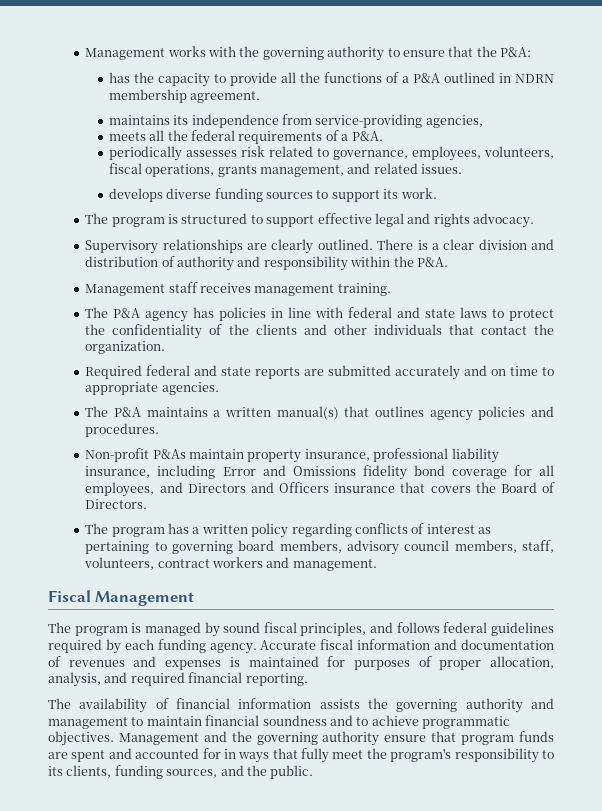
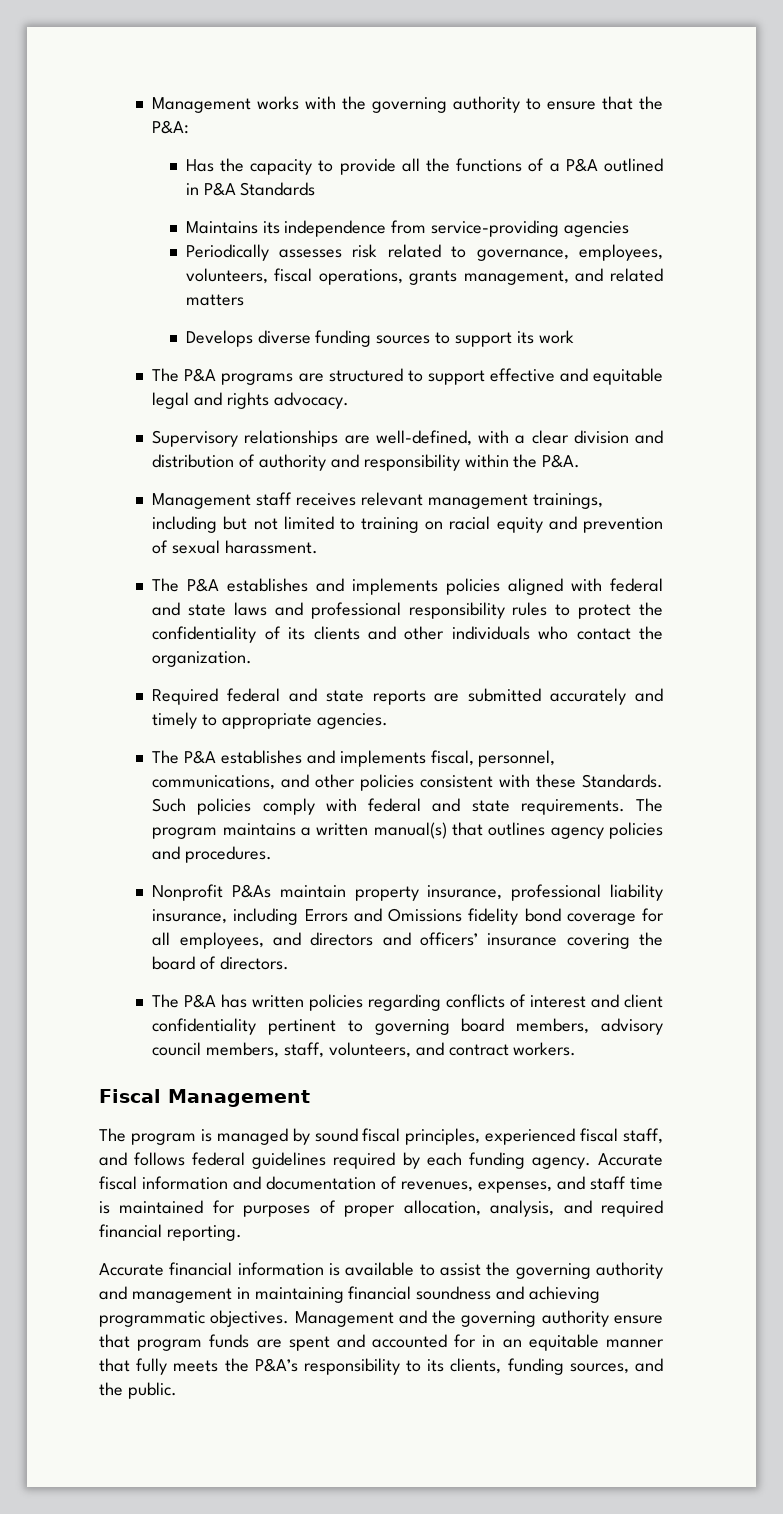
- has the capacity to provide all the functions of a P&A outlined in NDRN membership agreement.
- maintains its independence from service-providing agencies,
- meets all the federal requirements of a P&A.
- periodically assesses risk related to governance, employees, volunteers, fiscal operations, grants management, and related issues.
- develops diverse funding sources to support its work.
- The program is structured to support effective legal and rights advocacy.
+ Has the capacity to provide all the functions of a P&A outlined in P&A Standards
+ Maintains its independence from service-providing agencies
+ Periodically assesses risk related to governance, employees, volunteers, fiscal operations, grants management, and related matters
+ Develops diverse funding sources to support its work
+ The P&A programs are structured to support effective and equitable legal and rights advocacy.
- Supervisory relationships are clearly outlined. There is a clear division and distribution of authority and responsibility within the P&A.
+ Supervisory relationships are well-defined, with a clear division and distribution of authority and responsibility within the P&A.
- Management staff receives management training.
- The P&A agency has policies in line with federal and state laws to protect the confidentiality of the clients and other individuals that contact the organization.
+ Management staff receives relevant management trainings, including but not limited to training on racial equity and prevention of sexual harassment.
+ The P&A establishes and implements policies aligned with federal and state laws and professional responsibility rules to protect the confidentiality of its clients and other individuals who contact the organization.
- Required federal and state reports are submitted accurately and on time to appropriate agencies.
+ Required federal and state reports are submitted accurately and timely to appropriate agencies.
- The P&A maintains a written manual(s) that outlines agency policies and procedures.
+ The P&A establishes and implements fiscal, personnel, communications, and other policies consistent with these Standards. Such policies comply with federal and state requirements. The program maintains a written manual(s) that outlines agency policies and procedures.
- Non-profit P&As maintain property insurance, professional liability insurance, including Error and Omissions fidelity bond coverage for all employees, and Directors and Officers insurance that covers the Board of Directors.
- The program has a written policy regarding conflicts of interest as pertaining to governing board members, advisory council members, staff, volunteers, contract workers and management.
+ Nonprofit P&As maintain property insurance, professional liability insurance, including Errors and Omissions fidelity bond coverage for all employees, and directors and officers’ insurance covering the board of directors.
+ The P&A has written policies regarding conflicts of interest and client confidentiality pertinent to governing board members, advisory council members, staff, volunteers, and contract workers.
- The program is managed by sound fiscal principles, and follows federal guidelines required by each funding agency.
+ The program is managed by sound fiscal principles, experienced fiscal staff, and follows federal guidelines required by each funding agency.
- Accurate fiscal information and documentation of revenues and expenses is maintained for purposes of proper allocation, analysis, and required financial reporting.
+ Accurate fiscal information and documentation of revenues, expenses, and staff time is maintained for purposes of proper allocation, analysis, and required financial reporting.
- The availability of financial information assists the governing authority and management to maintain financial soundness and to achieve programmatic objectives.
+ Accurate financial information is available to assist the governing authority and management in maintaining financial soundness and achieving programmatic objectives.
- Management and the governing authority ensure that program funds are spent and accounted for in ways that fully meet the program's responsibility to its clients, funding sources, and the public.
+ Management and the governing authority ensure that program funds are spent and accounted for in an equitable manner that fully meets the P&A’s responsibility to its clients, funding sources, and the public.

